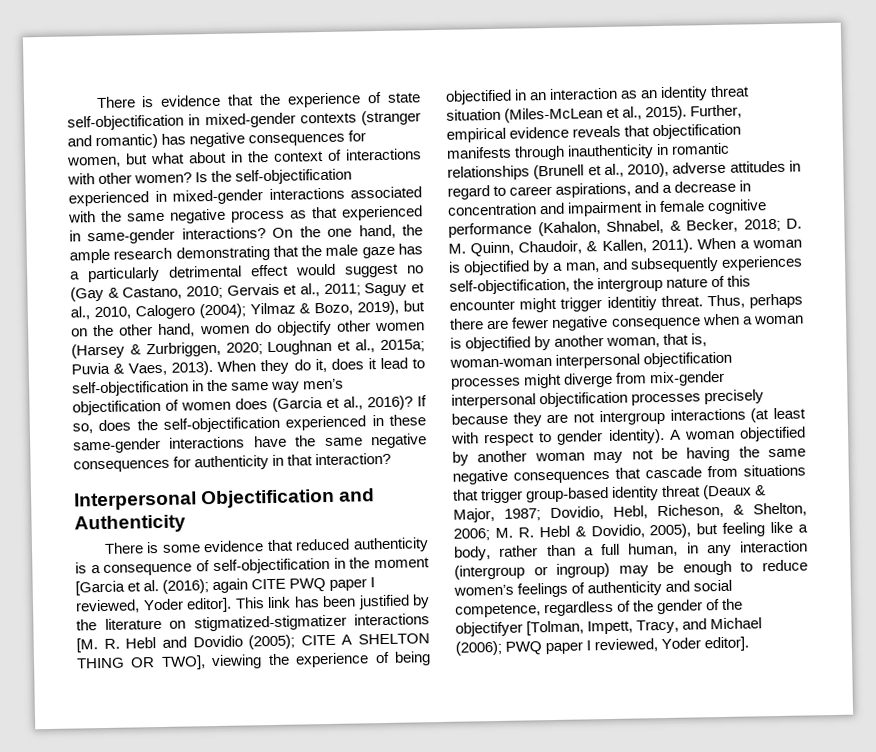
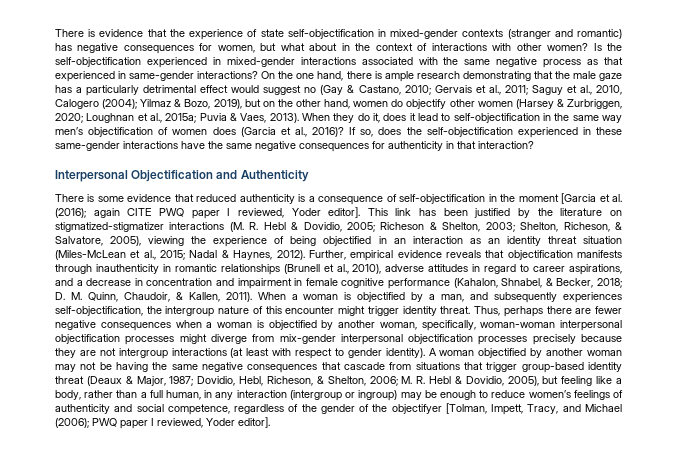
- On the one hand, the ample research demonstrating that the male gaze has a particularly detrimental effect would suggest no (Gay & Castano, 2010; Gervais et al., 2011; Saguy et al., 2010, Calogero (2004); Yilmaz & Bozo, 2019), but on the other hand, women do objectify other women (Harsey & Zurbriggen, 2020; Loughnan et al., 2015a; Puvia & Vaes, 2013).
+ On the one hand, there is ample research demonstrating that the male gaze has a particularly detrimental effect would suggest no (Gay & Castano, 2010; Gervais et al., 2011; Saguy et al., 2010, Calogero (2004); Yilmaz & Bozo, 2019), but on the other hand, women do objectify other women (Harsey & Zurbriggen, 2020; Loughnan et al., 2015a; Puvia & Vaes, 2013).
- This link has been justified by the literature on stigmatized-stigmatizer interactions [M. R. Hebl and Dovidio (2005); CITE A SHELTON THING OR TWO], viewing the experience of being objectified in an interaction as an identity threat situation (Miles-McLean et al., 2015).
+ This link has been justified by the literature on stigmatized-stigmatizer interactions (M. R. Hebl & Dovidio, 2005; Richeson & Shelton, 2003; Shelton, Richeson, & Salvatore, 2005), viewing the experience of being objectified in an interaction as an identity threat situation (Miles-McLean et al., 2015; Nadal & Haynes, 2012).
- When a woman is objectified by a man, and subsequently experiences self-objectification, the intergroup nature of this encounter might trigger identitiy threat.
+ When a woman is objectified by a man, and subsequently experiences self-objectification, the intergroup nature of this encounter might trigger identity threat.
- Thus, perhaps there are fewer negative consequence when a woman is objectified by another woman, that is, woman-woman interpersonal objectification processes might diverge from mix-gender interpersonal objectification processes precisely because they are not intergroup interactions (at least with respect to gender identity).
+ Thus, perhaps there are fewer negative consequences when a woman is objectified by another woman, specifically, woman-woman interpersonal objectification processes might diverge from mix-gender interpersonal objectification processes precisely because they are not intergroup interactions (at least with respect to gender identity).

